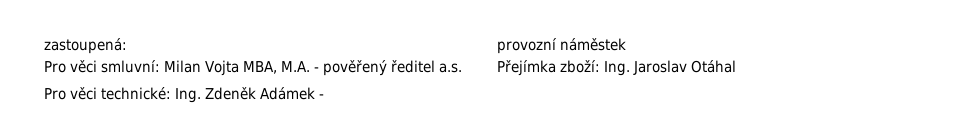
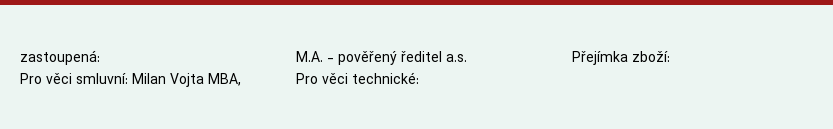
- Pro věci technické: Ing. Zdeněk Adámek -
- provozní náměstek
+ Pro věci technické:
- Přejímka zboží: Ing. Jaroslav Otáhal
+ Přejímka zboží:

